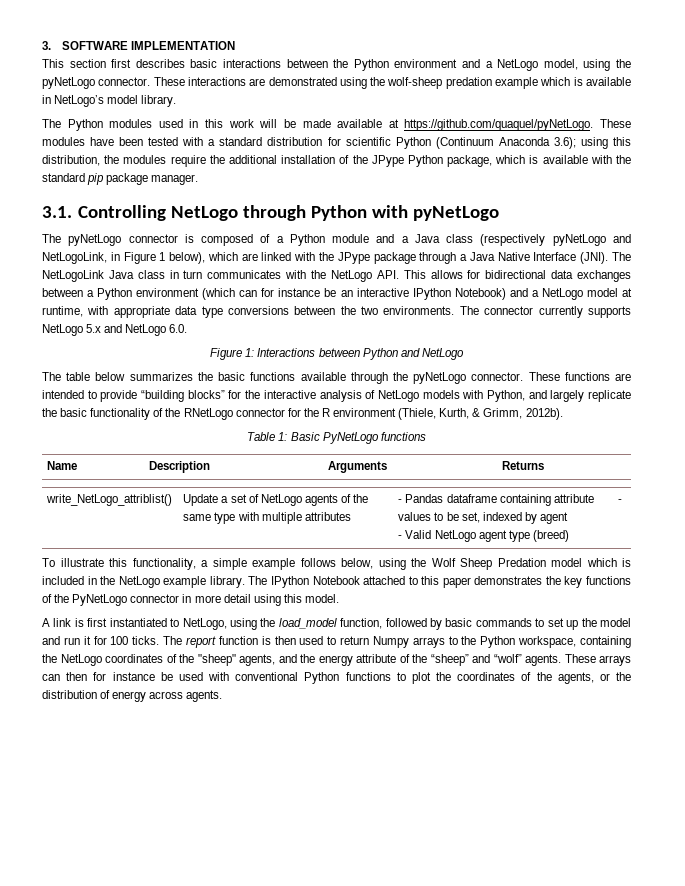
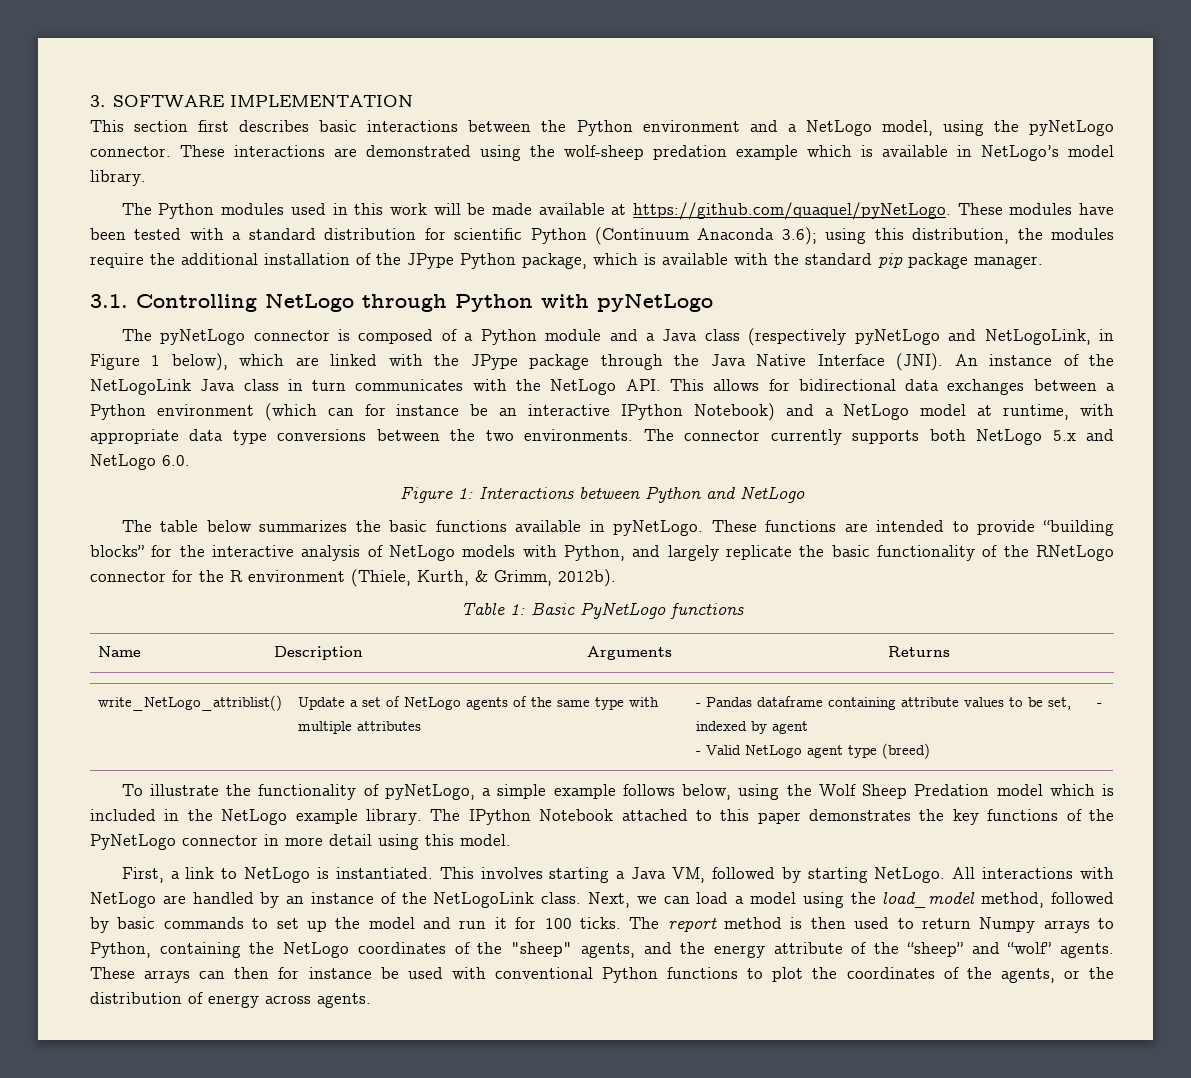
- The pyNetLogo connector is composed of a Python module and a Java class (respectively pyNetLogo and NetLogoLink, in Figure 1 below), which are linked with the JPype package through a Java Native Interface (JNI).
+ The pyNetLogo connector is composed of a Python module and a Java class (respectively pyNetLogo and NetLogoLink, in Figure 1 below), which are linked with the JPype package through the Java Native Interface (JNI).
- The NetLogoLink Java class in turn communicates with the NetLogo API. This allows for bidirectional data exchanges between a Python environment (which can for instance be an interactive IPython Notebook) and a NetLogo model at runtime, with appropriate data type conversions between the two environments.
+ An instance of the NetLogoLink Java class in turn communicates with the NetLogo API. This allows for bidirectional data exchanges between a Python environment (which can for instance be an interactive IPython Notebook) and a NetLogo model at runtime, with appropriate data type conversions between the two environments.
- The connector currently supports NetLogo 5.x and NetLogo 6.0.
+ The connector currently supports both NetLogo 5.x and NetLogo 6.0.
- The table below summarizes the basic functions available through the pyNetLogo connector.
+ The table below summarizes the basic functions available in pyNetLogo.
- To illustrate this functionality, a simple example follows below, using the Wolf Sheep Predation model which is included in the NetLogo example library.
+ To illustrate the functionality of pyNetLogo, a simple example follows below, using the Wolf Sheep Predation model which is included in the NetLogo example library.
- A link is first instantiated to NetLogo, using the load_model function, followed by basic commands to set up the model and run it for 100 ticks.
+ First, a link to NetLogo is instantiated. This involves starting a Java VM, followed by starting NetLogo. All interactions with NetLogo are handled by an instance of the NetLogoLink class. Next, we can load a model using the load_model method, followed by basic commands to set up the model and run it for 100 ticks.
- The report function is then used to return Numpy arrays to the Python workspace, containing the NetLogo coordinates of the "sheep" agents, and the energy attribute of the “sheep” and “wolf” agents.
+ The report method is then used to return Numpy arrays to Python, containing the NetLogo coordinates of the "sheep" agents, and the energy attribute of the “sheep” and “wolf” agents.

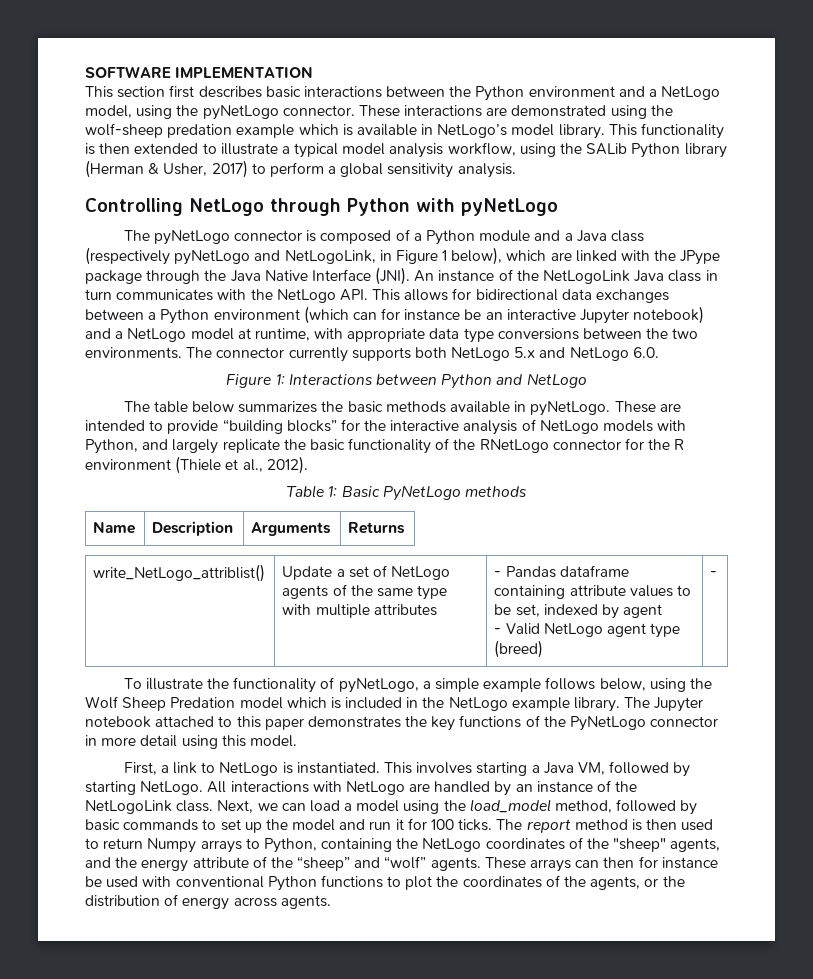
- 3. SOFTWARE IMPLEMENTATION
+ SOFTWARE IMPLEMENTATION
- These interactions are demonstrated using the wolf-sheep predation example which is available in NetLogo’s model library.
- The Python modules used in this work will be made available at https://github.com/quaquel/pyNetLogo. These modules have been tested with a standard distribution for scientific Python (Continuum Anaconda 3.6); using this distribution, the modules require the additional installation of the JPype Python package, which is available with the standard pip package manager.
- 3.1. Controlling NetLogo through Python with pyNetLogo
+ These interactions are demonstrated using the wolf-sheep predation example which is available in NetLogo’s model library. This functionality is then extended to illustrate a typical model analysis workflow, using the SALib Python library (Herman & Usher, 2017) to perform a global sensitivity analysis.
+ Controlling NetLogo through Python with pyNetLogo
- An instance of the NetLogoLink Java class in turn communicates with the NetLogo API. This allows for bidirectional data exchanges between a Python environment (which can for instance be an interactive IPython Notebook) and a NetLogo model at runtime, with appropriate data type conversions between the two environments.
+ An instance of the NetLogoLink Java class in turn communicates with the NetLogo API. This allows for bidirectional data exchanges between a Python environment (which can for instance be an interactive Jupyter notebook) and a NetLogo model at runtime, with appropriate data type conversions between the two environments.
- The table below summarizes the basic functions available in pyNetLogo.
+ The table below summarizes the basic methods available in pyNetLogo.
- These functions are intended to provide “building blocks” for the interactive analysis of NetLogo models with Python, and largely replicate the basic functionality of the RNetLogo connector for the R environment (Thiele, Kurth, & Grimm, 2012b).
+ These are intended to provide “building blocks” for the interactive analysis of NetLogo models with Python, and largely replicate the basic functionality of the RNetLogo connector for the R environment (Thiele et al., 2012).
- Table 1: Basic PyNetLogo functions
+ Table 1: Basic PyNetLogo methods
- The IPython Notebook attached to this paper demonstrates the key functions of the PyNetLogo connector in more detail using this model.
+ The Jupyter notebook attached to this paper demonstrates the key functions of the PyNetLogo connector in more detail using this model.

